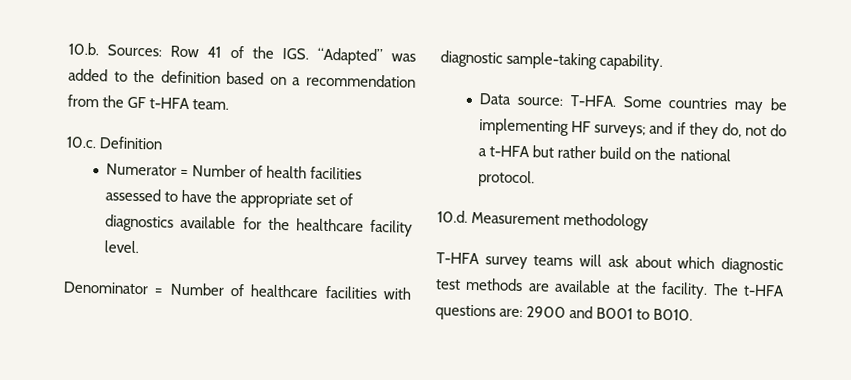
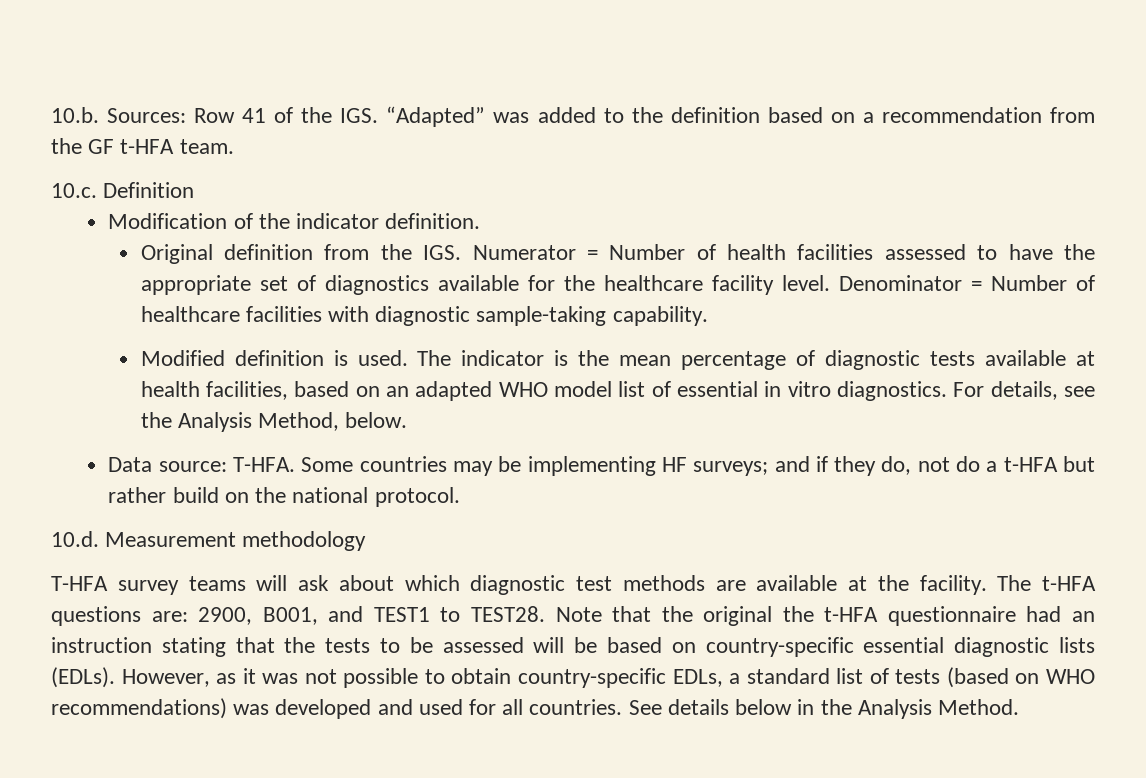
- Numerator = Number of health facilities assessed to have the appropriate set of diagnostics available for the healthcare facility level.
- Denominator = Number of healthcare facilities with diagnostic sample-taking capability.
+ Modification of the indicator definition.
+ Original definition from the IGS. Numerator = Number of health facilities assessed to have the appropriate set of diagnostics available for the healthcare facility level. Denominator = Number of healthcare facilities with diagnostic sample-taking capability.
+ Modified definition is used. The indicator is the mean percentage of diagnostic tests available at health facilities, based on an adapted WHO model list of essential in vitro diagnostics. For details, see the Analysis Method, below.
- The t-HFA questions are: 2900 and B001 to B010.
+ The t-HFA questions are: 2900, B001, and TEST1 to TEST28. Note that the original the t-HFA questionnaire had an instruction stating that the tests to be assessed will be based on country-specific essential diagnostic lists (EDLs). However, as it was not possible to obtain country-specific EDLs, a standard list of tests (based on WHO recommendations) was developed and used for all countries. See details below in the Analysis Method.

